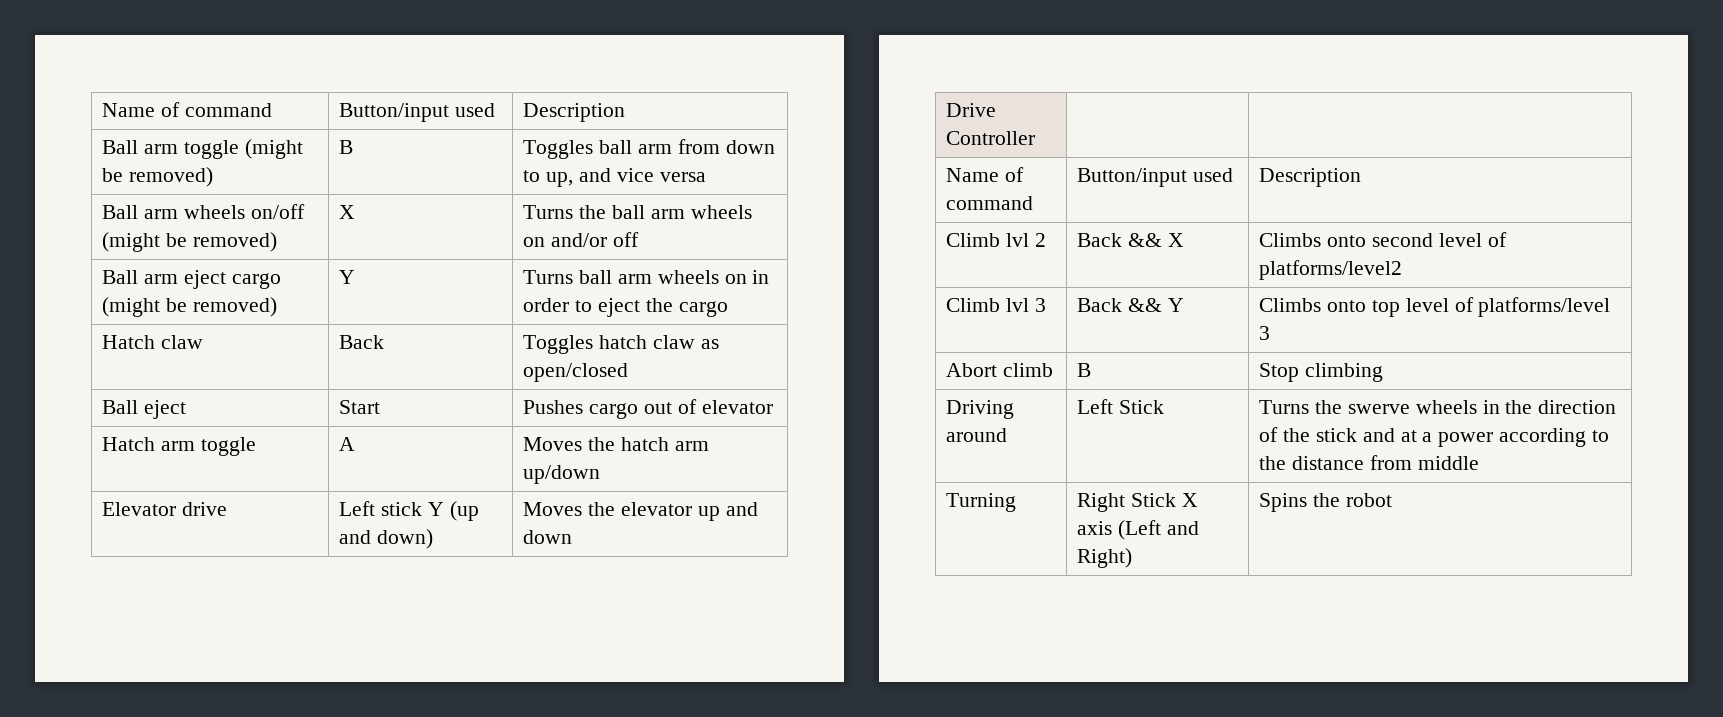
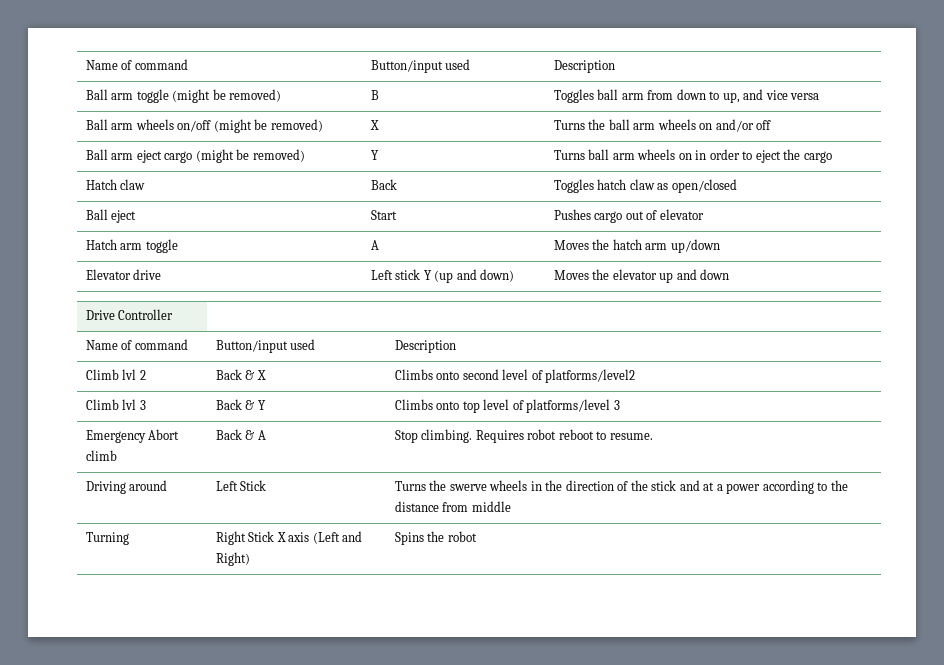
- Climb lvl 2 | Back && X | Climbs onto second level of platforms/level2
+ Climb lvl 2 | Back & X | Climbs onto second level of platforms/level2
- Climb lvl 3 | Back && Y | Climbs onto top level of platforms/level 3
+ Climb lvl 3 | Back & Y | Climbs onto top level of platforms/level 3
- Abort climb | B | Stop climbing
+ Emergency Abort climb | Back & A | Stop climbing. Requires robot reboot to resume.

